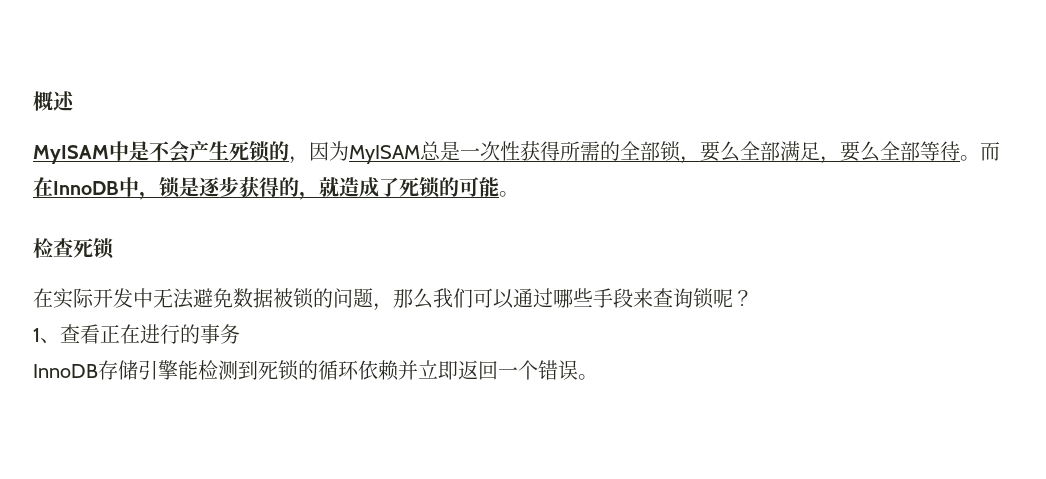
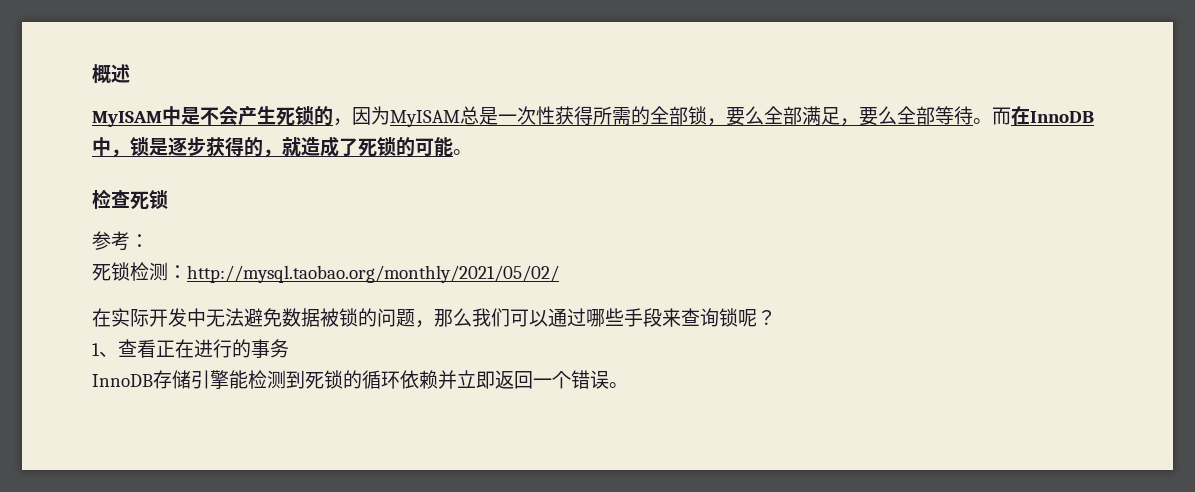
+ 参考：
+ 死锁检测：http://mysql.taobao.org/monthly/2021/05/02/

